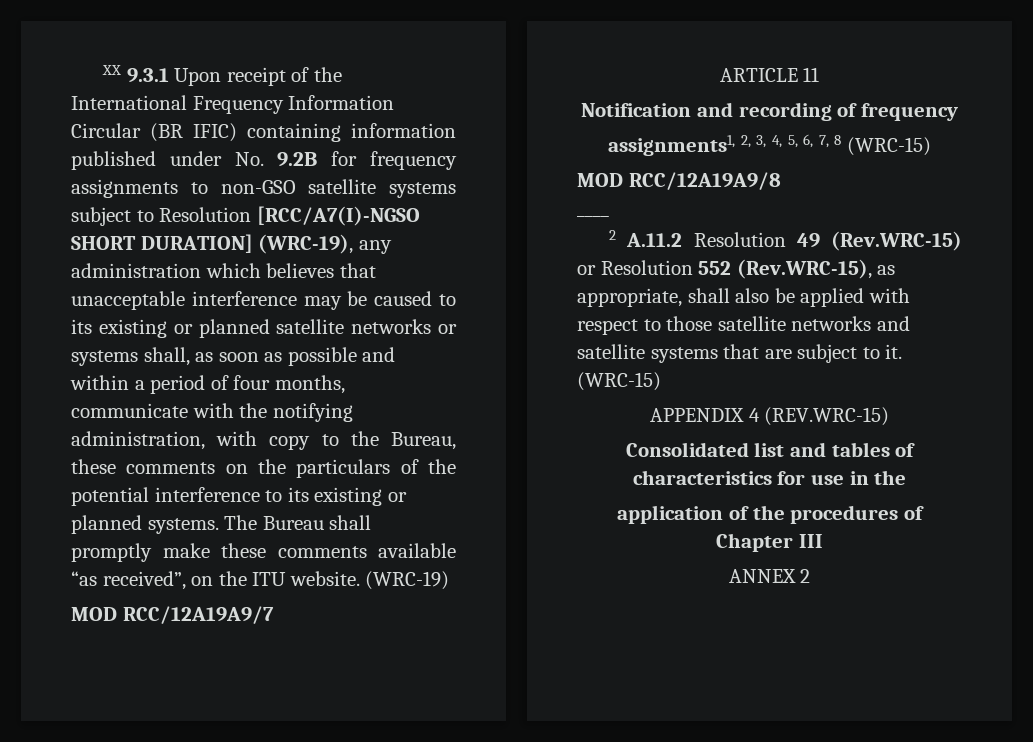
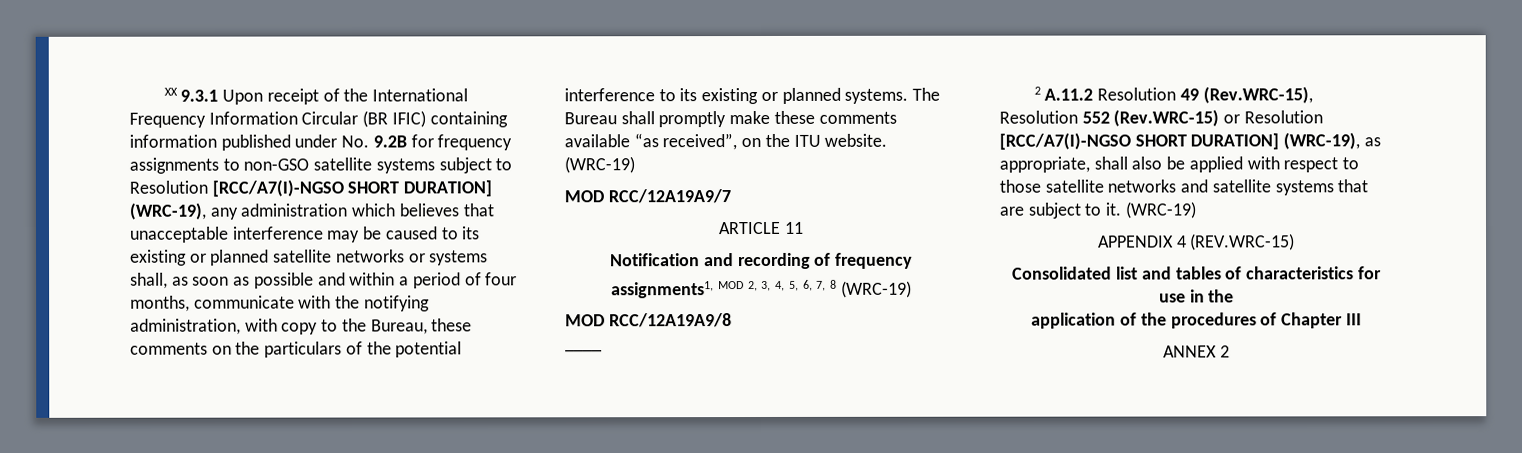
- assignments1, 2, 3, 4, 5, 6, 7, 8 (WRC-15)
+ assignments1, MOD 2, 3, 4, 5, 6, 7, 8 (WRC-19)
- 2 A.11.2 Resolution 49 (Rev.WRC-15) or Resolution 552 (Rev.WRC-15), as appropriate, shall also be applied with respect to those satellite networks and satellite systems that are subject to it. (WRC-15)
+ 2 A.11.2 Resolution 49 (Rev.WRC-15), Resolution 552 (Rev.WRC-15) or Resolution [RCC/A7(I)-NGSO SHORT DURATION] (WRC-19), as appropriate, shall also be applied with respect to those satellite networks and satellite systems that are subject to it. (WRC-19)

